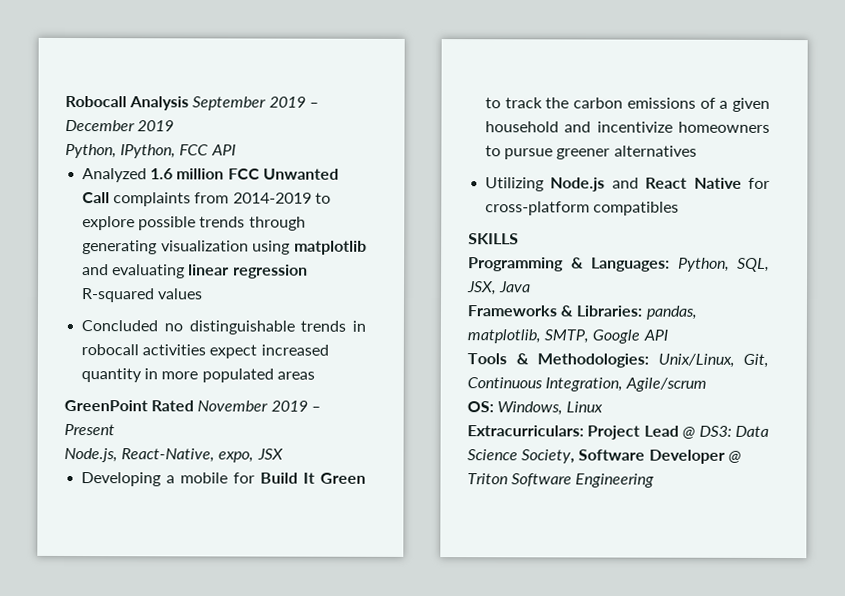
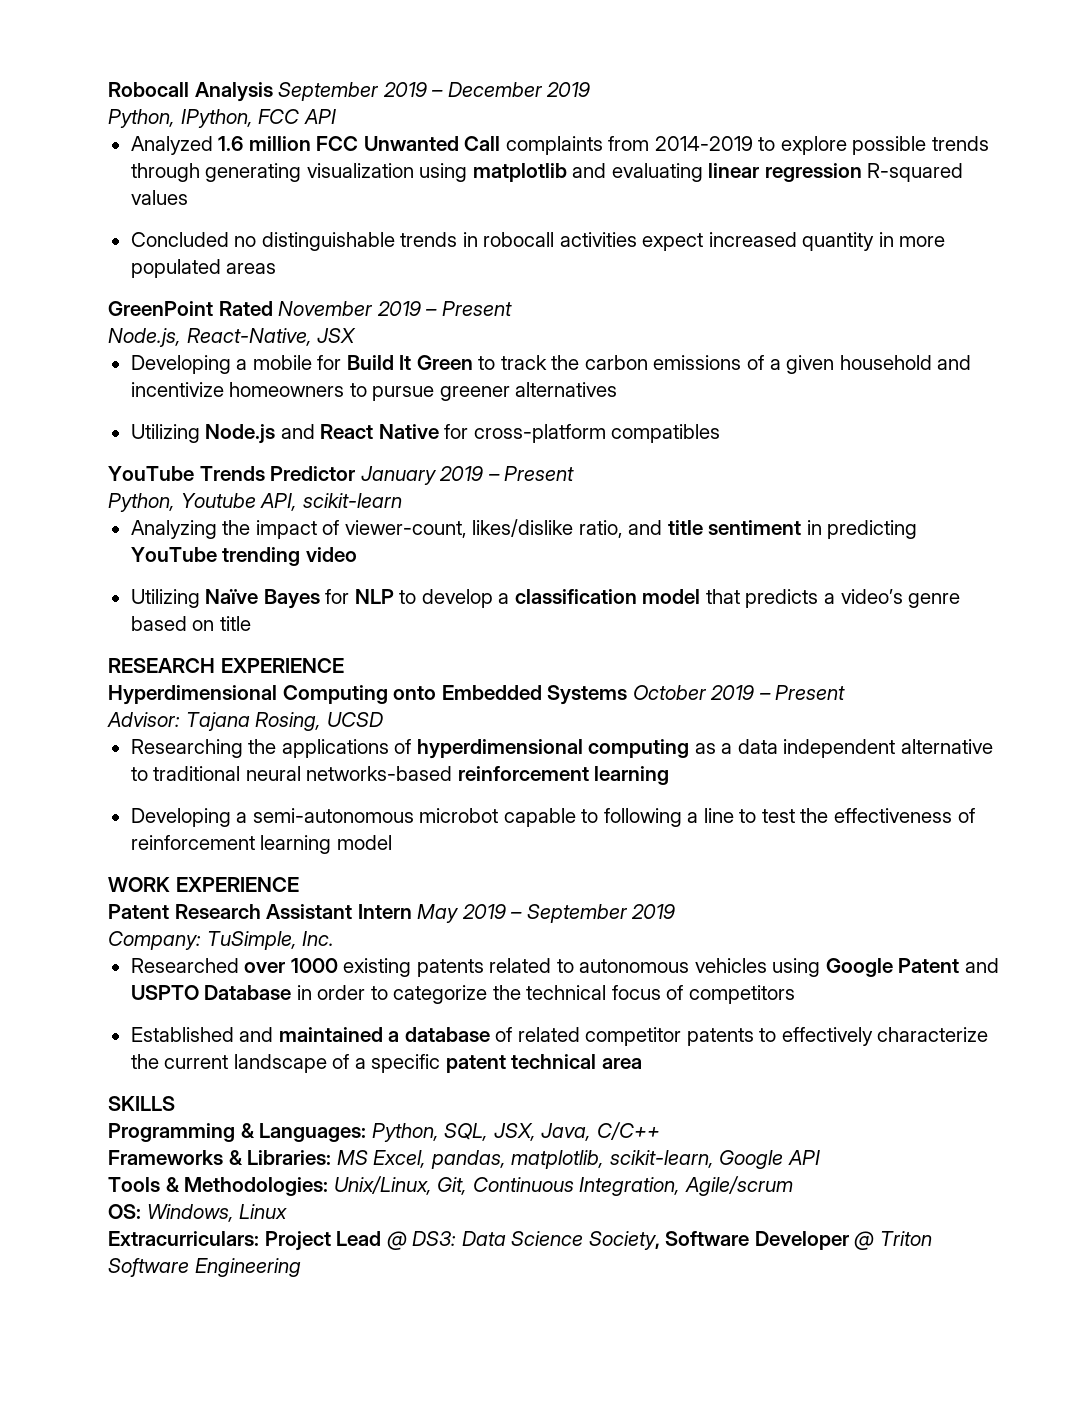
- Node.js, React-Native, expo, JSX
+ Node.js, React-Native, JSX
+ YouTube Trends Predictor January 2019 – Present
+ Python, Youtube API, scikit-learn
+ Analyzing the impact of viewer-count, likes/dislike ratio, and title sentiment in predicting YouTube trending video
+ Utilizing Naïve Bayes for NLP to develop a classification model that predicts a video’s genre based on title
+ RESEARCH EXPERIENCE
+ Hyperdimensional Computing onto Embedded Systems October 2019 – Present
+ Advisor: Tajana Rosing, UCSD
+ Researching the applications of hyperdimensional computing as a data independent alternative to traditional neural networks-based reinforcement learning
+ Developing a semi-autonomous microbot capable to following a line to test the effectiveness of reinforcement learning model
+ WORK EXPERIENCE
+ Patent Research Assistant Intern May 2019 – September 2019
+ Company: TuSimple, Inc.
+ Researched over 1000 existing patents related to autonomous vehicles using Google Patent and USPTO Database in order to categorize the technical focus of competitors
+ Established and maintained a database of related competitor patents to effectively characterize the current landscape of a specific patent technical area
- Programming & Languages: Python, SQL, JSX, Java
+ Programming & Languages: Python, SQL, JSX, Java, C/C++
- Frameworks & Libraries: pandas, matplotlib, SMTP, Google API
+ Frameworks & Libraries: MS Excel, pandas, matplotlib, scikit-learn, Google API

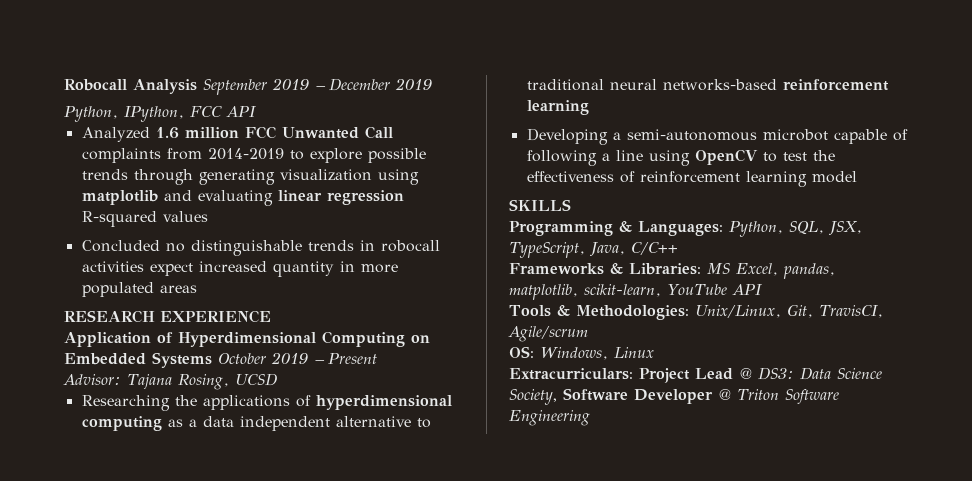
- GreenPoint Rated November 2019 – Present
- Node.js, React-Native, JSX
- Developing a mobile for Build It Green to track the carbon emissions of a given household and incentivize homeowners to pursue greener alternatives
- Utilizing Node.js and React Native for cross-platform compatibles
- YouTube Trends Predictor January 2019 – Present
- Python, Youtube API, scikit-learn
- Analyzing the impact of viewer-count, likes/dislike ratio, and title sentiment in predicting YouTube trending video
- Utilizing Naïve Bayes for NLP to develop a classification model that predicts a video’s genre based on title
- Hyperdimensional Computing onto Embedded Systems October 2019 – Present
+ Application of Hyperdimensional Computing on Embedded Systems October 2019 – Present
- Developing a semi-autonomous microbot capable to following a line to test the effectiveness of reinforcement learning model
+ Developing a semi-autonomous microbot capable of following a line using OpenCV to test the effectiveness of reinforcement learning model
- WORK EXPERIENCE
- Patent Research Assistant Intern May 2019 – September 2019
- Company: TuSimple, Inc.
- Researched over 1000 existing patents related to autonomous vehicles using Google Patent and USPTO Database in order to categorize the technical focus of competitors
- Established and maintained a database of related competitor patents to effectively characterize the current landscape of a specific patent technical area
- Programming & Languages: Python, SQL, JSX, Java, C/C++
+ Programming & Languages: Python, SQL, JSX, TypeScript, Java, C/C++
- Frameworks & Libraries: MS Excel, pandas, matplotlib, scikit-learn, Google API
+ Frameworks & Libraries: MS Excel, pandas, matplotlib, scikit-learn, YouTube API
- Tools & Methodologies: Unix/Linux, Git, Continuous Integration, Agile/scrum
+ Tools & Methodologies: Unix/Linux, Git, TravisCI, Agile/scrum

